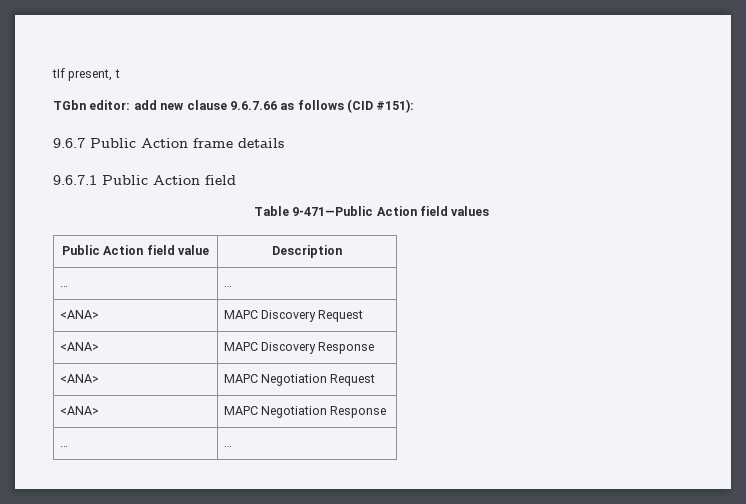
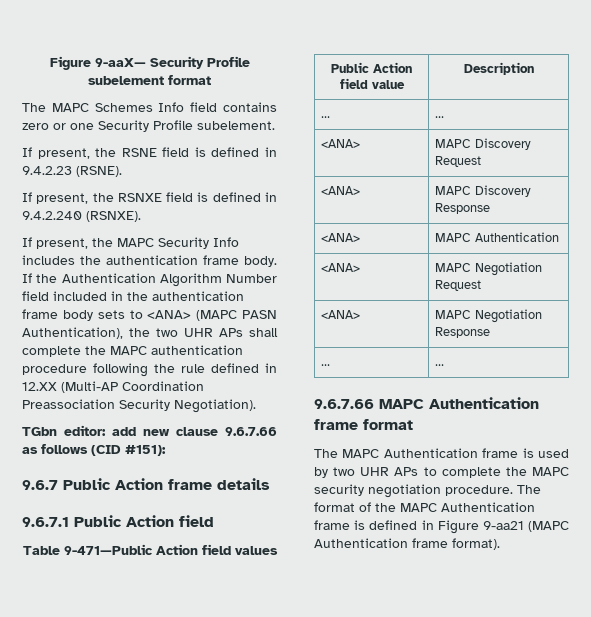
- tIf present, t
+ Figure 9-aaX— Security Profile subelement format
+ The MAPC Schemes Info field contains zero or one Security Profile subelement.
+ If present, the RSNE field is defined in 9.4.2.23 (RSNE).
+ If present, the RSNXE field is defined in 9.4.2.240 (RSNXE).
+ If present, the MAPC Security Info includes the authentication frame body. If the Authentication Algorithm Number field included in the authentication frame body sets to <ANA> (MAPC PASN Authentication), the two UHR APs shall complete the MAPC authentication procedure following the rule defined in 12.XX (Multi-AP Coordination Preassociation Security Negotiation).
+ <ANA> | MAPC Authentication
+ 9.6.7.66 MAPC Authentication frame format
+ The MAPC Authentication frame is used by two UHR APs to complete the MAPC security negotiation procedure. The format of the MAPC Authentication frame is defined in Figure 9-aa21 (MAPC Authentication frame format).

